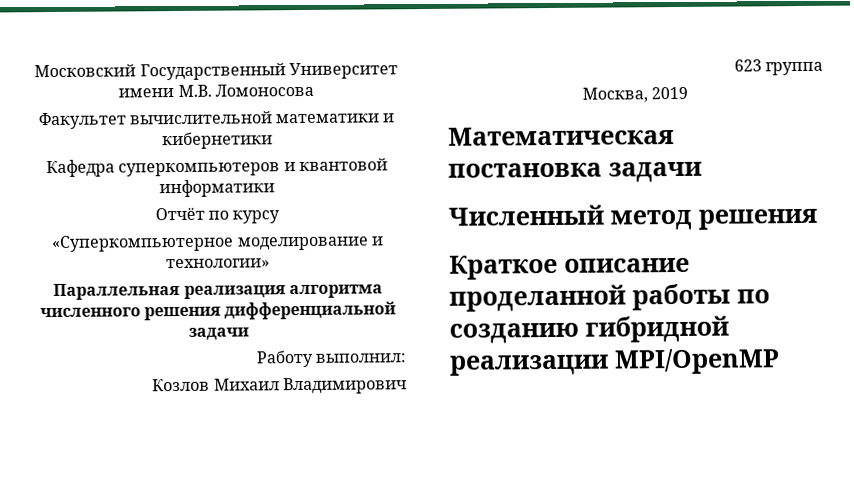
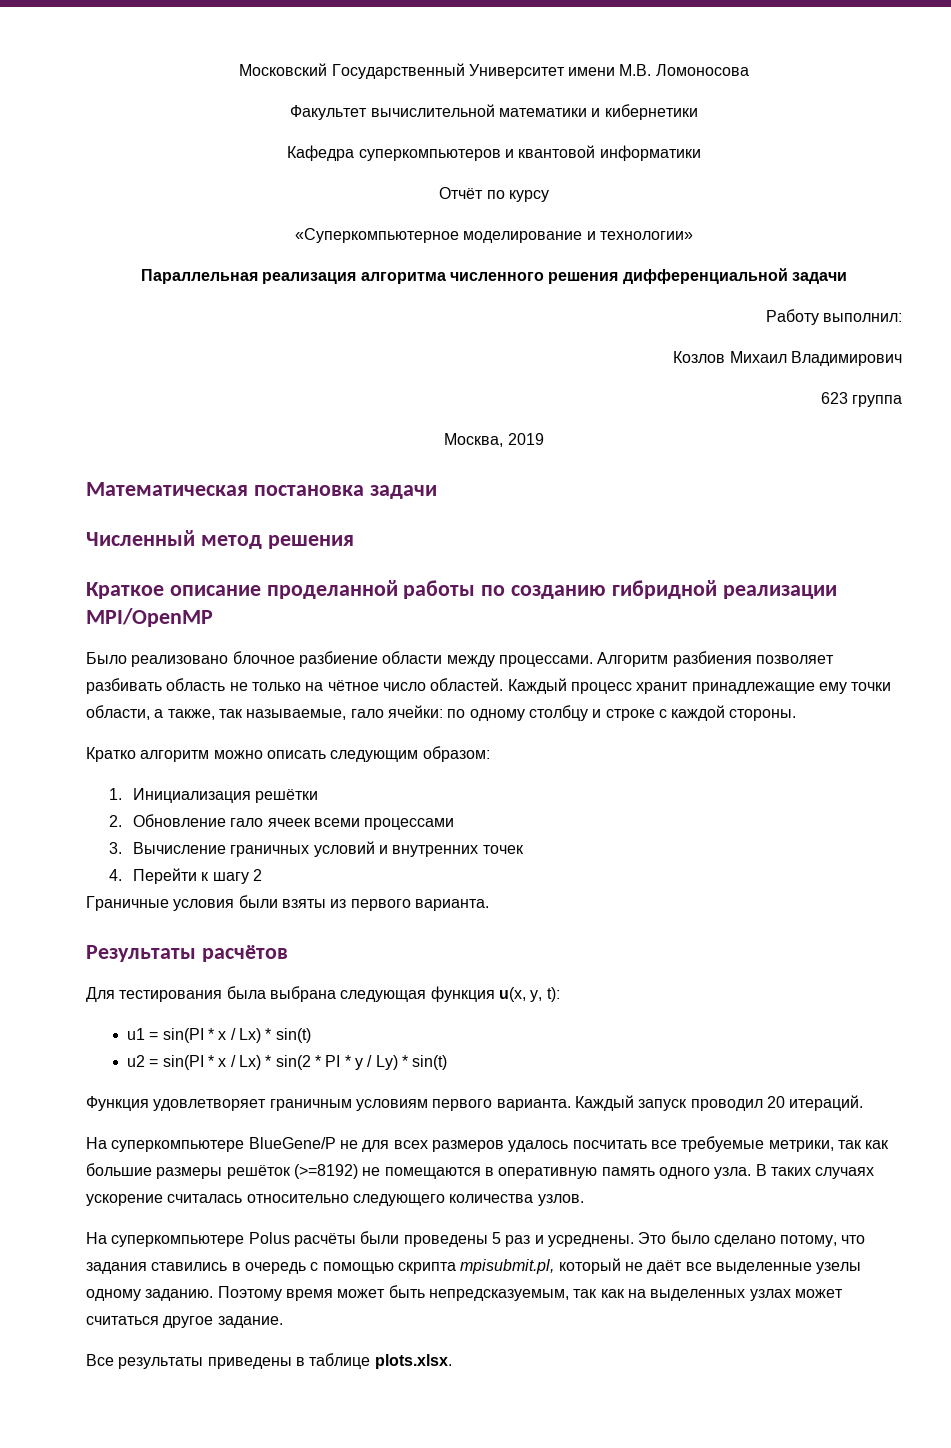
+ Было реализовано блочное разбиение области между процессами. Алгоритм разбиения позволяет разбивать область не только на чётное число областей. Каждый процесс хранит принадлежащие ему точки области, а также, так называемые, гало ячейки: по одному столбцу и строке с каждой стороны.
+ Кратко алгоритм можно описать следующим образом:
+ 1. Инициализация решётки
+ 2. Обновление гало ячеек всеми процессами
+ 3. Вычисление граничных условий и внутренних точек
+ 4. Перейти к шагу 2
+ Граничные условия были взяты из первого варианта.
+ Результаты расчётов
+ Для тестирования была выбрана следующая функция u(x, y, t):
+ u1 = sin(PI * x / Lx) * sin(t)
+ u2 = sin(PI * x / Lx) * sin(2 * PI * y / Ly) * sin(t)
+ Функция удовлетворяет граничным условиям первого варианта. Каждый запуск проводил 20 итераций.
+ На суперкомпьютере BlueGene/P не для всех размеров удалось посчитать все требуемые метрики, так как большие размеры решёток (>=8192) не помещаются в оперативную память одного узла. В таких случаях ускорение считалась относительно следующего количества узлов.
+ На суперкомпьютере Polus расчёты были проведены 5 раз и усреднены. Это было сделано потому, что задания ставились в очередь с помощью скрипта mpisubmit.pl, который не даёт все выделенные узелы одному заданию. Поэтому время может быть непредсказуемым, так как на выделенных узлах может считаться другое задание.
+ Все результаты приведены в таблице plots.xlsx.

